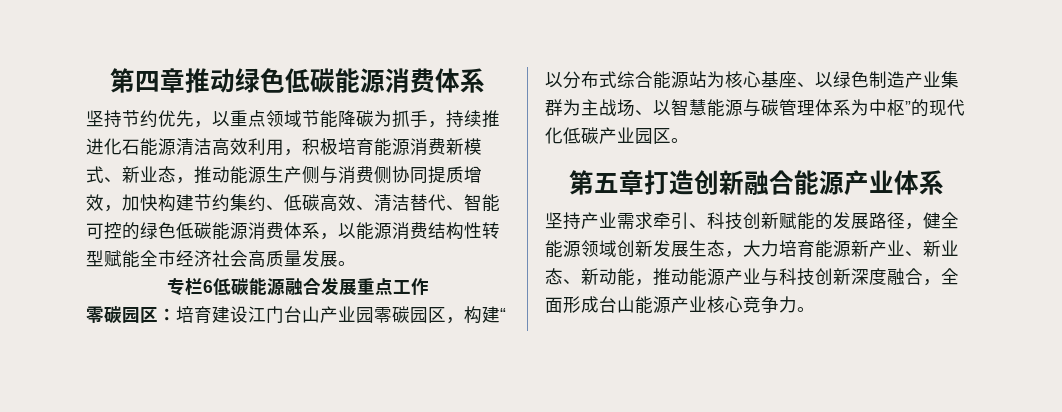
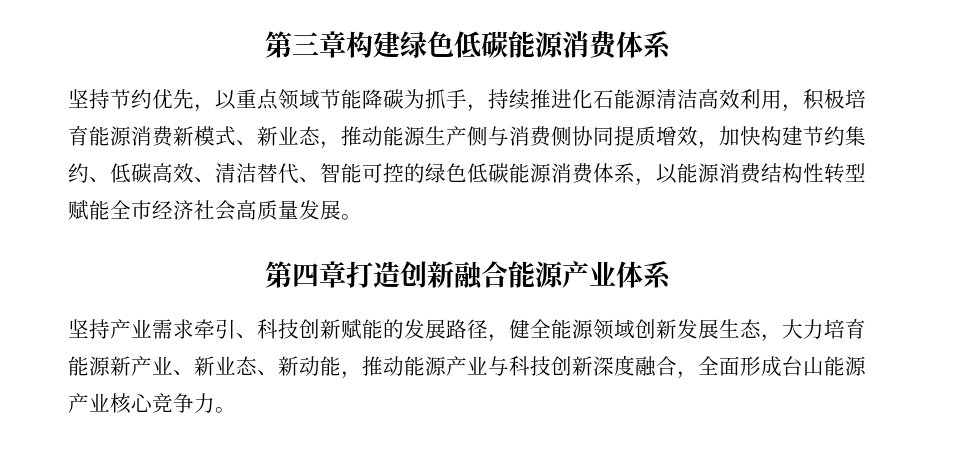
- 第四章推动绿色低碳能源消费体系
+ 第三章构建绿色低碳能源消费体系
- 专栏6低碳能源融合发展重点工作
- 零碳园区：培育建设江门台山产业园零碳园区，构建“以分布式综合能源站为核心基座、以绿色制造产业集群为主战场、以智慧能源与碳管理体系为中枢”的现代化低碳产业园区。
- 第五章打造创新融合能源产业体系
+ 第四章打造创新融合能源产业体系

